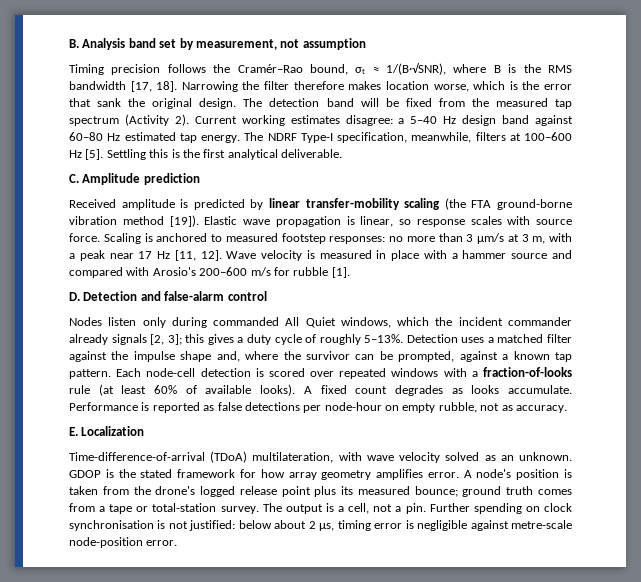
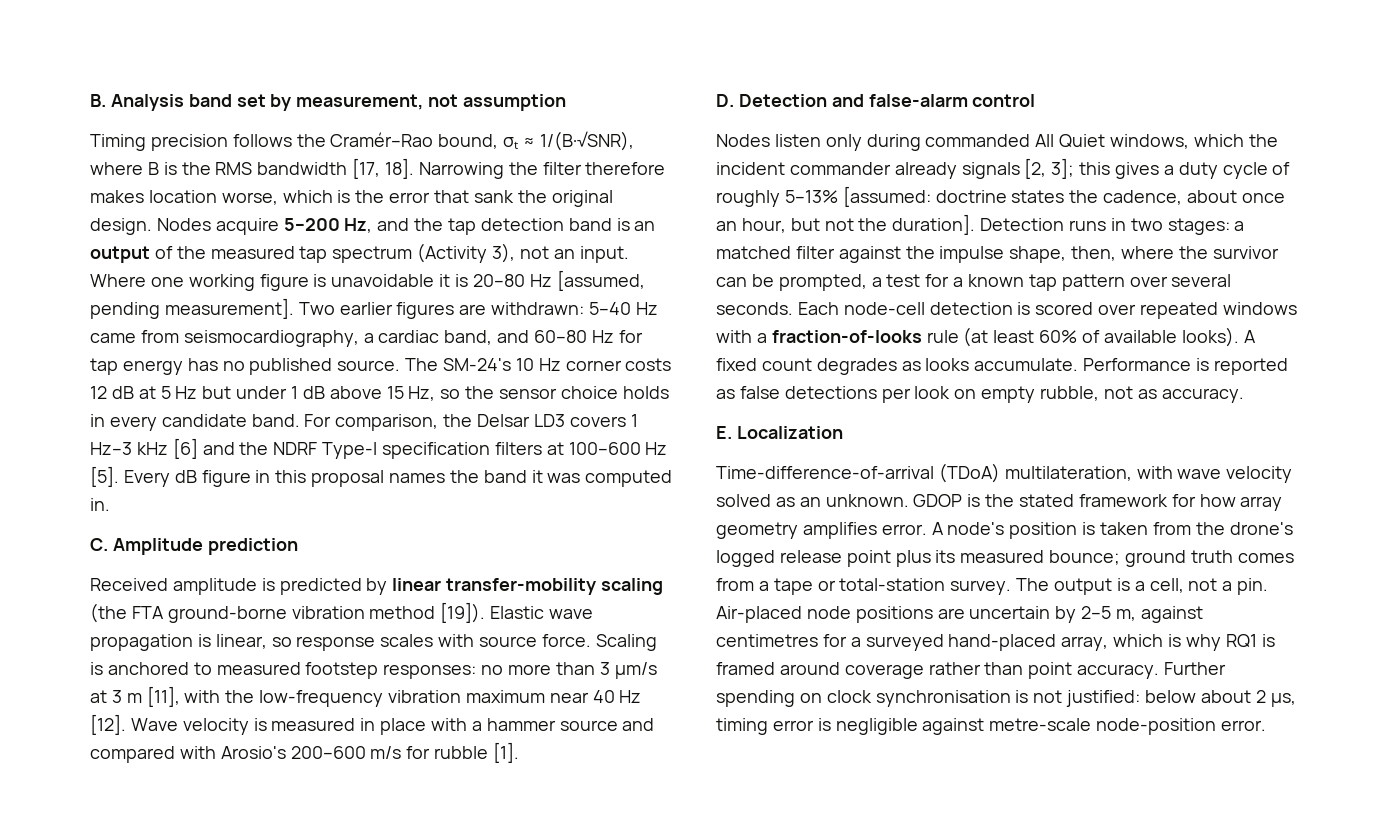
- The detection band will be fixed from the measured tap spectrum (Activity 2). Current working estimates disagree: a 5–40 Hz design band against 60–80 Hz estimated tap energy. The NDRF Type-I specification, meanwhile, filters at 100–600 Hz [5].
+ Nodes acquire 5–200 Hz, and the tap detection band is an output of the measured tap spectrum (Activity 3), not an input. Where one working figure is unavoidable it is 20–80 Hz [assumed, pending measurement]. Two earlier figures are withdrawn: 5–40 Hz came from seismocardiography, a cardiac band, and 60–80 Hz for tap energy has no published source. The SM-24's 10 Hz corner costs 12 dB at 5 Hz but under 1 dB above 15 Hz, so the sensor choice holds in every candidate band. For comparison, the Delsar LD3 covers 1 Hz–3 kHz [6] and the NDRF Type-I specification filters at 100–600 Hz [5].
- Settling this is the first analytical deliverable.
+ Every dB figure in this proposal names the band it was computed in.
- Scaling is anchored to measured footstep responses: no more than 3 µm/s at 3 m, with a peak near 17 Hz [11, 12].
+ Scaling is anchored to measured footstep responses: no more than 3 µm/s at 3 m [11], with the low-frequency vibration maximum near 40 Hz [12].
- Nodes listen only during commanded All Quiet windows, which the incident commander already signals [2, 3]; this gives a duty cycle of roughly 5–13%. Detection uses a matched filter against the impulse shape and, where the survivor can be prompted, against a known tap pattern.
+ Nodes listen only during commanded All Quiet windows, which the incident commander already signals [2, 3]; this gives a duty cycle of roughly 5–13% [assumed: doctrine states the cadence, about once an hour, but not the duration]. Detection runs in two stages: a matched filter against the impulse shape, then, where the survivor can be prompted, a test for a known tap pattern over several seconds.
- Performance is reported as false detections per node-hour on empty rubble, not as accuracy.
+ Performance is reported as false detections per look on empty rubble, not as accuracy.
+ Air-placed node positions are uncertain by 2–5 m, against centimetres for a surveyed hand-placed array, which is why RQ1 is framed around coverage rather than point accuracy.

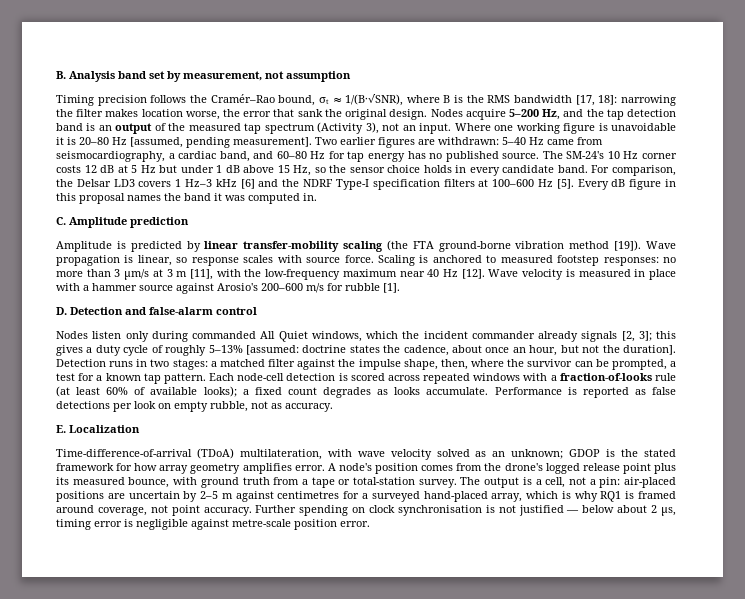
- Timing precision follows the Cramér–Rao bound, σₜ ≈ 1/(B·√SNR), where B is the RMS bandwidth [17, 18]. Narrowing the filter therefore makes location worse, which is the error that sank the original design.
+ Timing precision follows the Cramér–Rao bound, σₜ ≈ 1/(B·√SNR), where B is the RMS bandwidth [17, 18]: narrowing the filter makes location worse, the error that sank the original design.
- Received amplitude is predicted by linear transfer-mobility scaling (the FTA ground-borne vibration method [19]).
+ Amplitude is predicted by linear transfer-mobility scaling (the FTA ground-borne vibration method [19]).
- Elastic wave propagation is linear, so response scales with source force.
+ Wave propagation is linear, so response scales with source force.
- Scaling is anchored to measured footstep responses: no more than 3 µm/s at 3 m [11], with the low-frequency vibration maximum near 40 Hz [12].
+ Scaling is anchored to measured footstep responses: no more than 3 µm/s at 3 m [11], with the low-frequency maximum near 40 Hz [12].
- Wave velocity is measured in place with a hammer source and compared with Arosio's 200–600 m/s for rubble [1].
+ Wave velocity is measured in place with a hammer source against Arosio's 200–600 m/s for rubble [1].
- Detection runs in two stages: a matched filter against the impulse shape, then, where the survivor can be prompted, a test for a known tap pattern over several seconds.
+ Detection runs in two stages: a matched filter against the impulse shape, then, where the survivor can be prompted, a test for a known tap pattern.
- Each node-cell detection is scored over repeated windows with a fraction-of-looks rule (at least 60% of available looks). A fixed count degrades as looks accumulate.
+ Each node-cell detection is scored across repeated windows with a fraction-of-looks rule (at least 60% of available looks); a fixed count degrades as looks accumulate.
- Time-difference-of-arrival (TDoA) multilateration, with wave velocity solved as an unknown. GDOP is the stated framework for how array geometry amplifies error.
+ Time-difference-of-arrival (TDoA) multilateration, with wave velocity solved as an unknown; GDOP is the stated framework for how array geometry amplifies error.
- A node's position is taken from the drone's logged release point plus its measured bounce; ground truth comes from a tape or total-station survey.
+ A node's position comes from the drone's logged release point plus its measured bounce, with ground truth from a tape or total-station survey.
- The output is a cell, not a pin. Air-placed node positions are uncertain by 2–5 m, against centimetres for a surveyed hand-placed array, which is why RQ1 is framed around coverage rather than point accuracy.
+ The output is a cell, not a pin: air-placed positions are uncertain by 2–5 m against centimetres for a surveyed hand-placed array, which is why RQ1 is framed around coverage, not point accuracy.
- Further spending on clock synchronisation is not justified: below about 2 µs, timing error is negligible against metre-scale node-position error.
+ Further spending on clock synchronisation is not justified — below about 2 µs, timing error is negligible against metre-scale position error.

